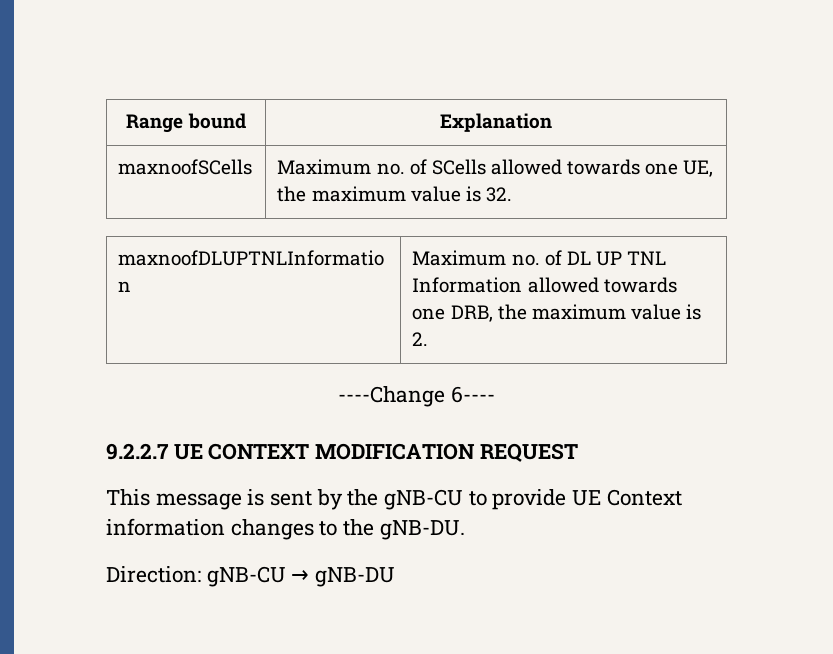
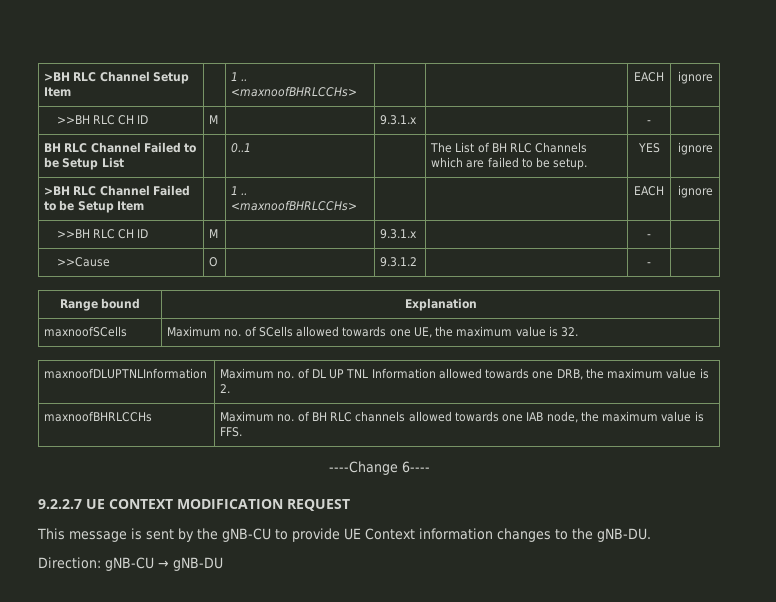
+ >BH RLC Channel Setup Item | | 1 .. <maxnoofBHRLCCHs> | | | EACH | ignore
+ >>BH RLC CH ID | M | | 9.3.1.x | | - |
+ BH RLC Channel Failed to be Setup List | | 0..1 | | The List of BH RLC Channels which are failed to be setup. | YES | ignore
+ >BH RLC Channel Failed to be Setup Item | | 1 .. <maxnoofBHRLCCHs> | | | EACH | ignore
+ >>BH RLC CH ID | M | | 9.3.1.x | | - |
+ >>Cause | O | | 9.3.1.2 | | - |
+ maxnoofBHRLCCHs | Maximum no. of BH RLC channels allowed towards one IAB node, the maximum value is FFS.

